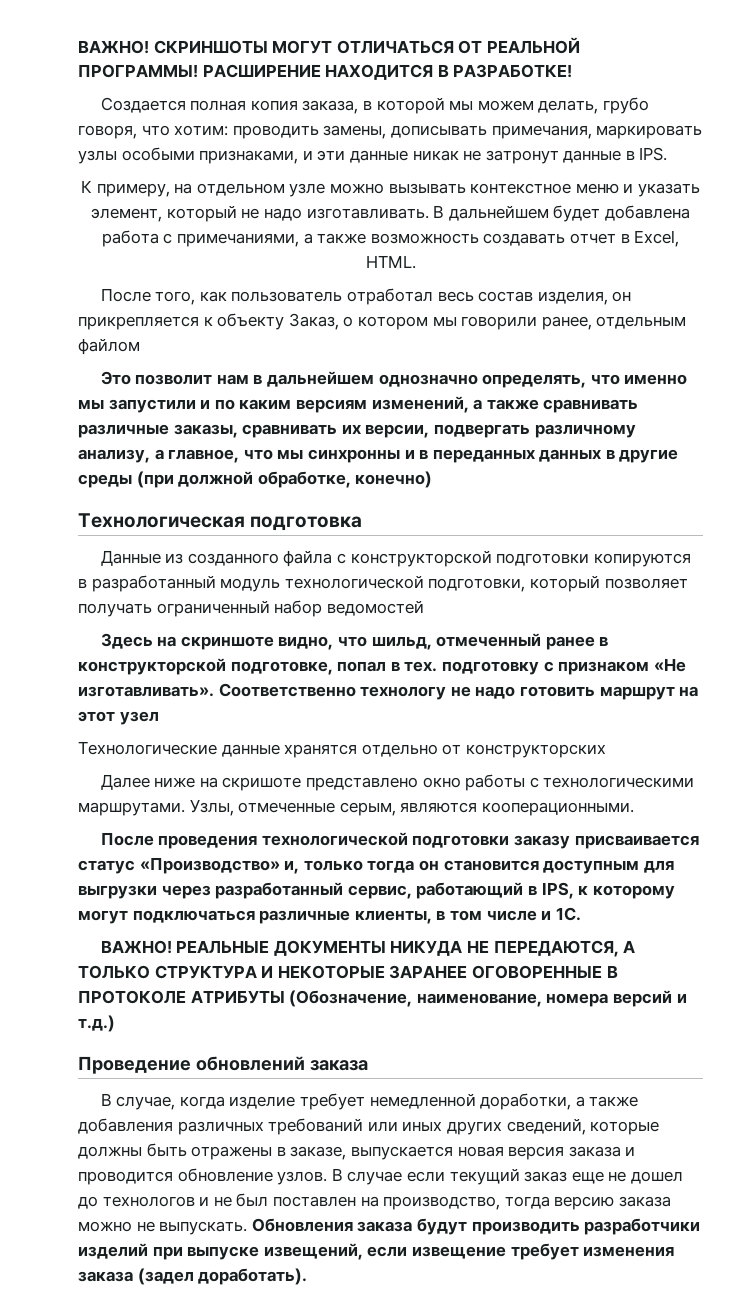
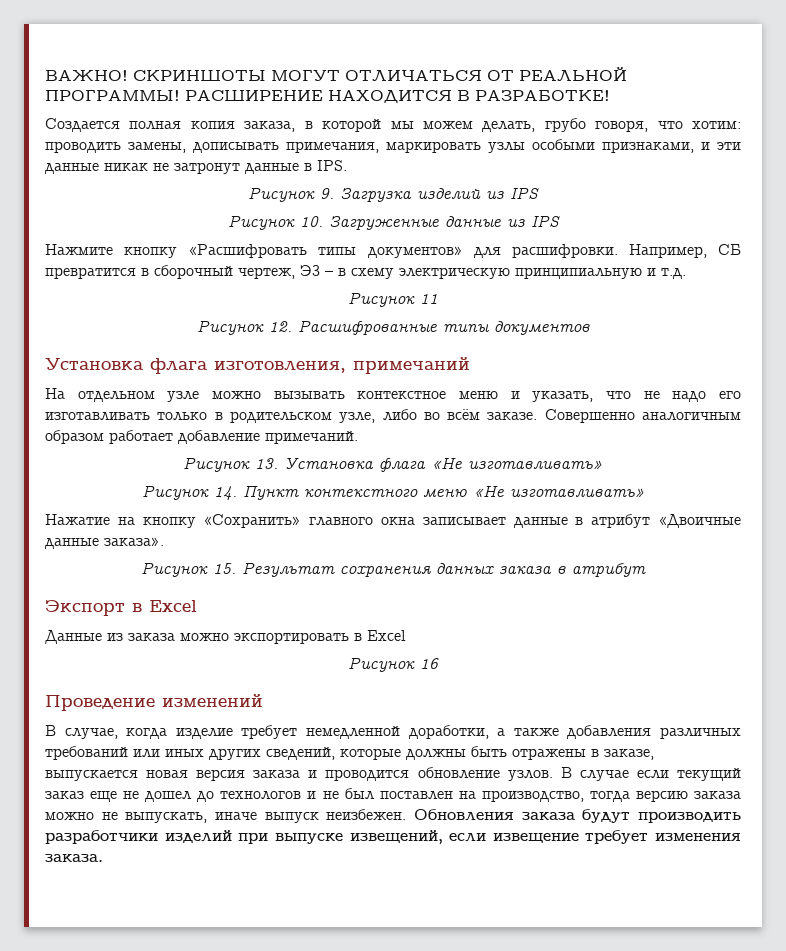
- К примеру, на отдельном узле можно вызывать контекстное меню и указать элемент, который не надо изготавливать. В дальнейшем будет добавлена работа с примечаниями, а также возможность создавать отчет в Excel, HTML.
- После того, как пользователь отработал весь состав изделия, он прикрепляется к объекту Заказ, о котором мы говорили ранее, отдельным файлом
- Это позволит нам в дальнейшем однозначно определять, что именно мы запустили и по каким версиям изменений, а также сравнивать различные заказы, сравнивать их версии, подвергать различному анализу, а главное, что мы синхронны и в переданных данных в другие среды (при должной обработке, конечно)
- Технологическая подготовка
- Данные из созданного файла с конструкторской подготовки копируются в разработанный модуль технологической подготовки, который позволяет получать ограниченный набор ведомостей
- Здесь на скриншоте видно, что шильд, отмеченный ранее в конструкторской подготовке, попал в тех. подготовку с признаком «Не изготавливать». Соответственно технологу не надо готовить маршрут на этот узел
- Технологические данные хранятся отдельно от конструкторских
- Далее ниже на скришоте представлено окно работы с технологическими маршрутами. Узлы, отмеченные серым, являются кооперационными.
- После проведения технологической подготовки заказу присваивается статус «Производство» и, только тогда он становится доступным для выгрузки через разработанный сервис, работающий в IPS, к которому могут подключаться различные клиенты, в том числе и 1С.
- ВАЖНО! РЕАЛЬНЫЕ ДОКУМЕНТЫ НИКУДА НЕ ПЕРЕДАЮТСЯ, А ТОЛЬКО СТРУКТУРА И НЕКОТОРЫЕ ЗАРАНЕЕ ОГОВОРЕННЫЕ В ПРОТОКОЛЕ АТРИБУТЫ (Обозначение, наименование, номера версий и т.д.)
+ Рисунок 9. Загрузка изделий из IPS
+ Рисунок 10. Загруженные данные из IPS
+ Нажмите кнопку «Расшифровать типы документов» для расшифровки. Например, СБ превратится в сборочный чертеж, Э3 – в схему электрическую принципиальную и т.д.
+ Рисунок 11
+ Рисунок 12. Расшифрованные типы документов
+ Установка флага изготовления, примечаний
+ На отдельном узле можно вызывать контекстное меню и указать, что не надо его изготавливать только в родительском узле, либо во всём заказе. Совершенно аналогичным образом работает добавление примечаний.
+ Рисунок 13. Установка флага «Не изготавливать»
+ Рисунок 14. Пункт контекстного меню «Не изготавливать»
+ Нажатие на кнопку «Сохранить» главного окна записывает данные в атрибут «Двоичные данные заказа».
+ Рисунок 15. Результат сохранения данных заказа в атрибут
+ Экспорт в Excel
+ Данные из заказа можно экспортировать в Excel
+ Рисунок 16
- Проведение обновлений заказа
+ Проведение изменений
- В случае если текущий заказ еще не дошел до технологов и не был поставлен на производство, тогда версию заказа можно не выпускать.
+ В случае если текущий заказ еще не дошел до технологов и не был поставлен на производство, тогда версию заказа можно не выпускать, иначе выпуск неизбежен.
- Обновления заказа будут производить разработчики изделий при выпуске извещений, если извещение требует изменения заказа (задел доработать).
+ Обновления заказа будут производить разработчики изделий при выпуске извещений, если извещение требует изменения заказа.

